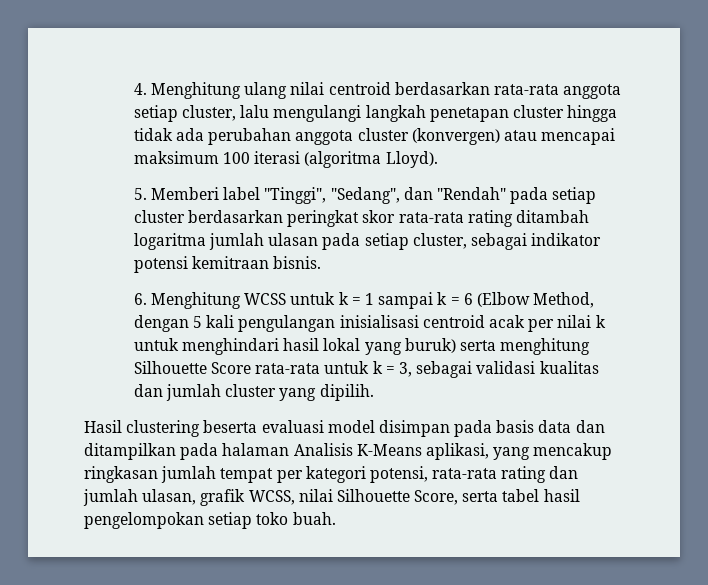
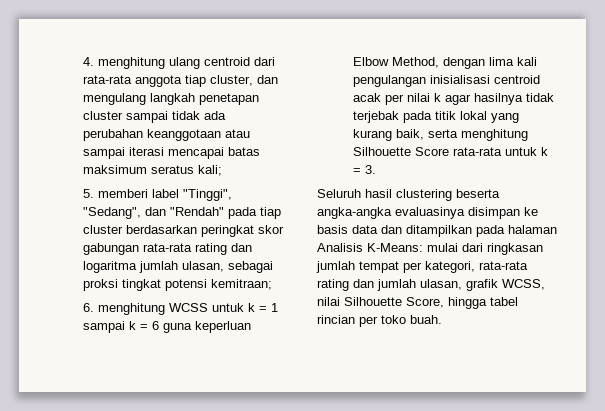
- 4. Menghitung ulang nilai centroid berdasarkan rata-rata anggota setiap cluster, lalu mengulangi langkah penetapan cluster hingga tidak ada perubahan anggota cluster (konvergen) atau mencapai maksimum 100 iterasi (algoritma Lloyd).
+ 4. menghitung ulang centroid dari rata-rata anggota tiap cluster, dan mengulang langkah penetapan cluster sampai tidak ada perubahan keanggotaan atau sampai iterasi mencapai batas maksimum seratus kali;
- 5. Memberi label "Tinggi", "Sedang", dan "Rendah" pada setiap cluster berdasarkan peringkat skor rata-rata rating ditambah logaritma jumlah ulasan pada setiap cluster, sebagai indikator potensi kemitraan bisnis.
+ 5. memberi label "Tinggi", "Sedang", dan "Rendah" pada tiap cluster berdasarkan peringkat skor gabungan rata-rata rating dan logaritma jumlah ulasan, sebagai proksi tingkat potensi kemitraan;
- 6. Menghitung WCSS untuk k = 1 sampai k = 6 (Elbow Method, dengan 5 kali pengulangan inisialisasi centroid acak per nilai k untuk menghindari hasil lokal yang buruk) serta menghitung Silhouette Score rata-rata untuk k = 3, sebagai validasi kualitas dan jumlah cluster yang dipilih.
- Hasil clustering beserta evaluasi model disimpan pada basis data dan ditampilkan pada halaman Analisis K-Means aplikasi, yang mencakup ringkasan jumlah tempat per kategori potensi, rata-rata rating dan jumlah ulasan, grafik WCSS, nilai Silhouette Score, serta tabel hasil pengelompokan setiap toko buah.
+ 6. menghitung WCSS untuk k = 1 sampai k = 6 guna keperluan Elbow Method, dengan lima kali pengulangan inisialisasi centroid acak per nilai k agar hasilnya tidak terjebak pada titik lokal yang kurang baik, serta menghitung Silhouette Score rata-rata untuk k = 3.
+ Seluruh hasil clustering beserta angka-angka evaluasinya disimpan ke basis data dan ditampilkan pada halaman Analisis K-Means: mulai dari ringkasan jumlah tempat per kategori, rata-rata rating dan jumlah ulasan, grafik WCSS, nilai Silhouette Score, hingga tabel rincian per toko buah.

